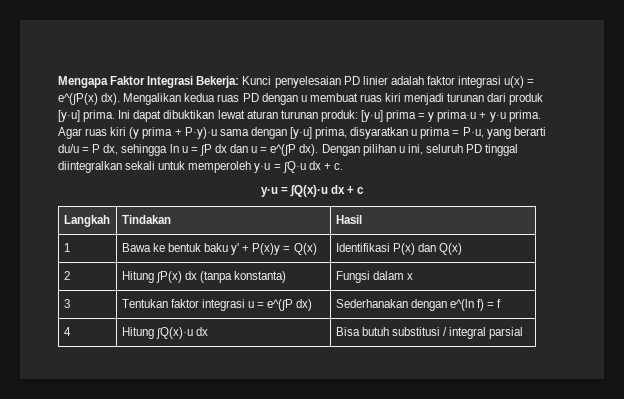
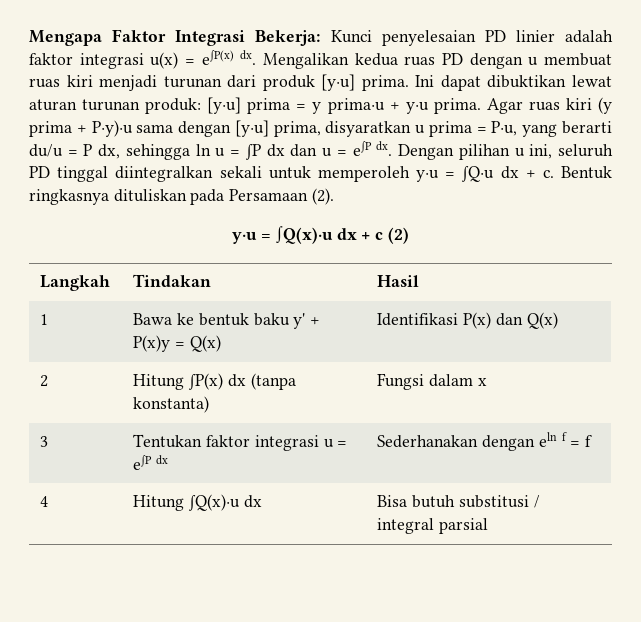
- Mengapa Faktor Integrasi Bekerja: Kunci penyelesaian PD linier adalah faktor integrasi u(x) = e^(∫P(x) dx).
+ Mengapa Faktor Integrasi Bekerja: Kunci penyelesaian PD linier adalah faktor integrasi u(x) = e∫P(x) dx.
- Agar ruas kiri (y prima + P·y)·u sama dengan [y·u] prima, disyaratkan u prima = P·u, yang berarti du/u = P dx, sehingga ln u = ∫P dx dan u = e^(∫P dx).
+ Agar ruas kiri (y prima + P·y)·u sama dengan [y·u] prima, disyaratkan u prima = P·u, yang berarti du/u = P dx, sehingga ln u = ∫P dx dan u = e∫P dx.
+ Bentuk ringkasnya dituliskan pada Persamaan (2).
- y·u = ∫Q(x)·u dx + c
+ y·u = ∫Q(x)·u dx + c (2)
- 3 | Tentukan faktor integrasi u = e^(∫P dx) | Sederhanakan dengan e^(ln f) = f
+ 3 | Tentukan faktor integrasi u = e∫P dx | Sederhanakan dengan eln f = f

